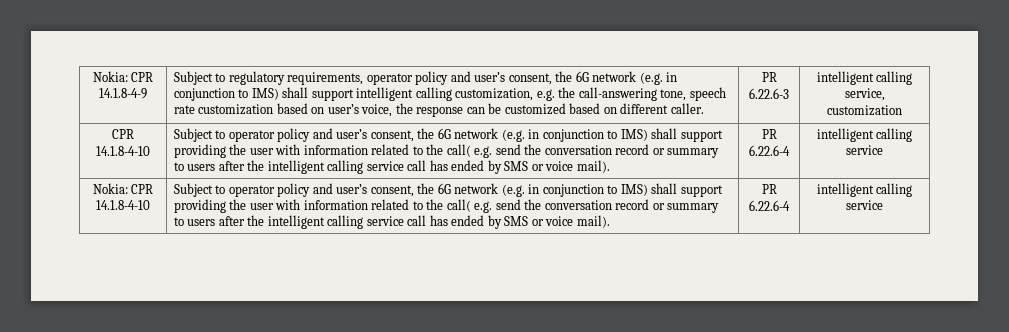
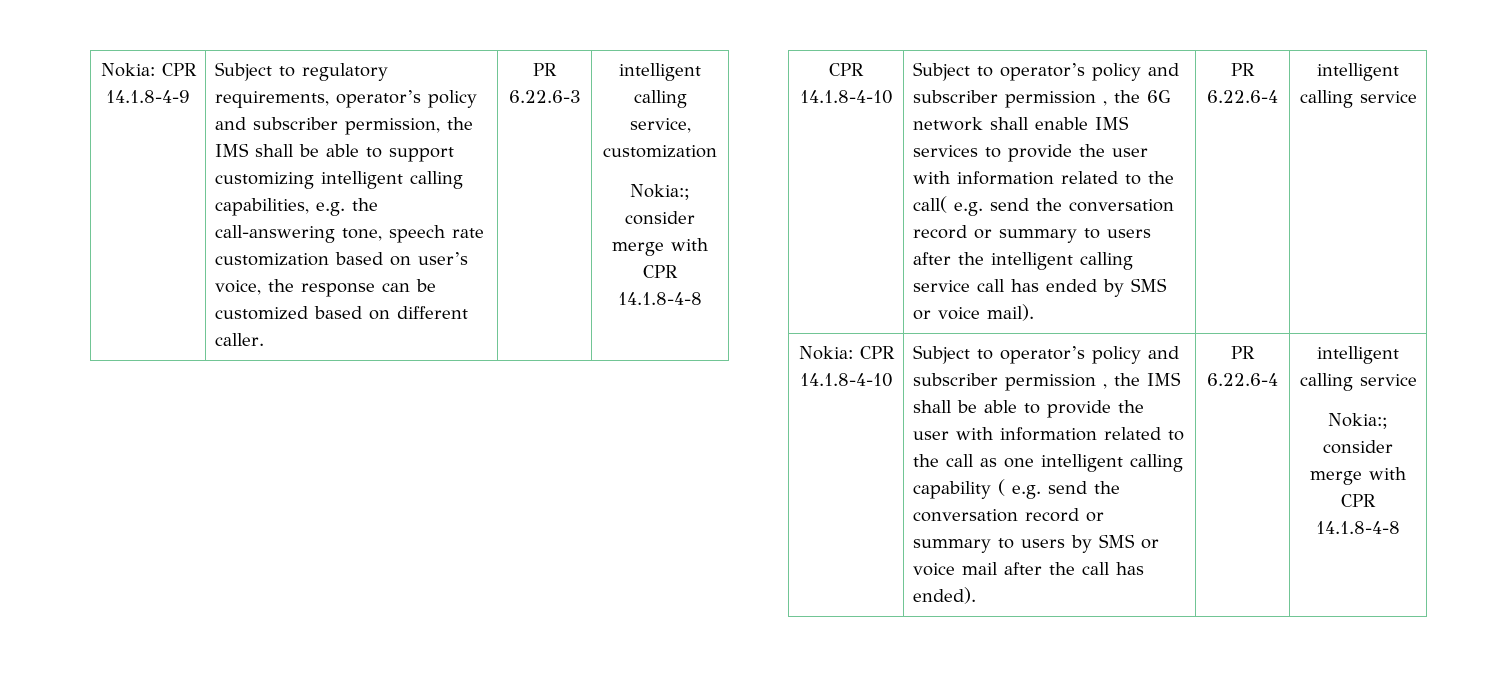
- Subject to regulatory requirements, operator policy and user’s consent, the 6G network (e.g. in conjunction to IMS) shall support intelligent calling customization, e.g. the call-answering tone, speech rate customization based on user’s voice, the response can be customized based on different caller.
+ Subject to regulatory requirements, operator’s policy and subscriber permission, the IMS shall be able to support customizing intelligent calling capabilities, e.g. the call-answering tone, speech rate customization based on user’s voice, the response can be customized based on different caller.
  intelligent calling service, customization
- CPR 14.1.8-4-10 | Subject to operator policy and user’s consent, the 6G network (e.g. in conjunction to IMS) shall support providing the user with information related to the call( e.g. send the conversation record or summary to users after the intelligent calling service call has ended by SMS or voice mail).
+ Nokia:; consider merge with CPR 14.1.8-4-8
+ CPR 14.1.8-4-10 | Subject to operator’s policy and subscriber permission , the 6G network shall enable IMS services to provide the user with information related to the call( e.g. send the conversation record or summary to users after the intelligent calling service call has ended by SMS or voice mail).
- Nokia: CPR 14.1.8-4-10 | Subject to operator policy and user’s consent, the 6G network (e.g. in conjunction to IMS) shall support providing the user with information related to the call( e.g. send the conversation record or summary to users after the intelligent calling service call has ended by SMS or voice mail). | PR 6.22.6-4 | intelligent calling service
+ Nokia: CPR 14.1.8-4-10 | Subject to operator’s policy and subscriber permission , the IMS shall be able to provide the user with information related to the call as one intelligent calling capability ( e.g. send the conversation record or summary to users by SMS or voice mail after the call has ended). | PR 6.22.6-4 | intelligent calling service
+ Nokia:; consider merge with CPR 14.1.8-4-8

